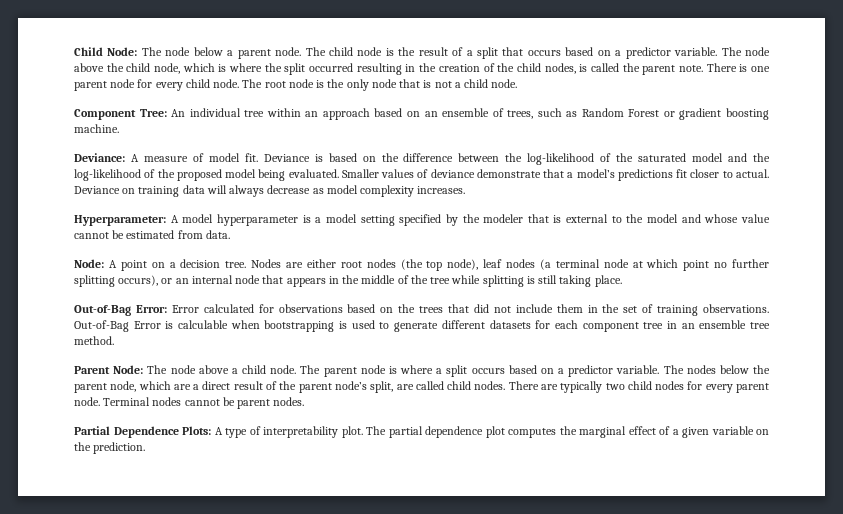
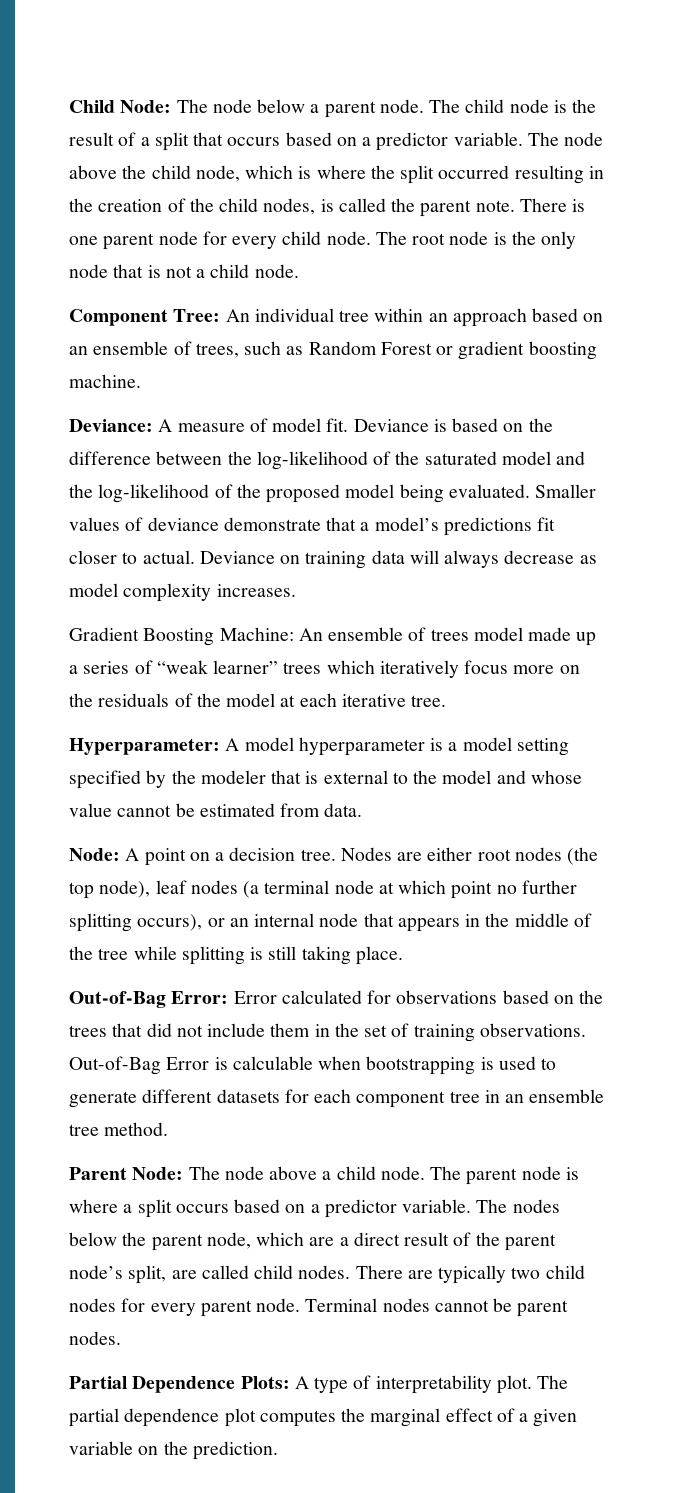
+ Gradient Boosting Machine: An ensemble of trees model made up a series of “weak learner” trees which iteratively focus more on the residuals of the model at each iterative tree.

